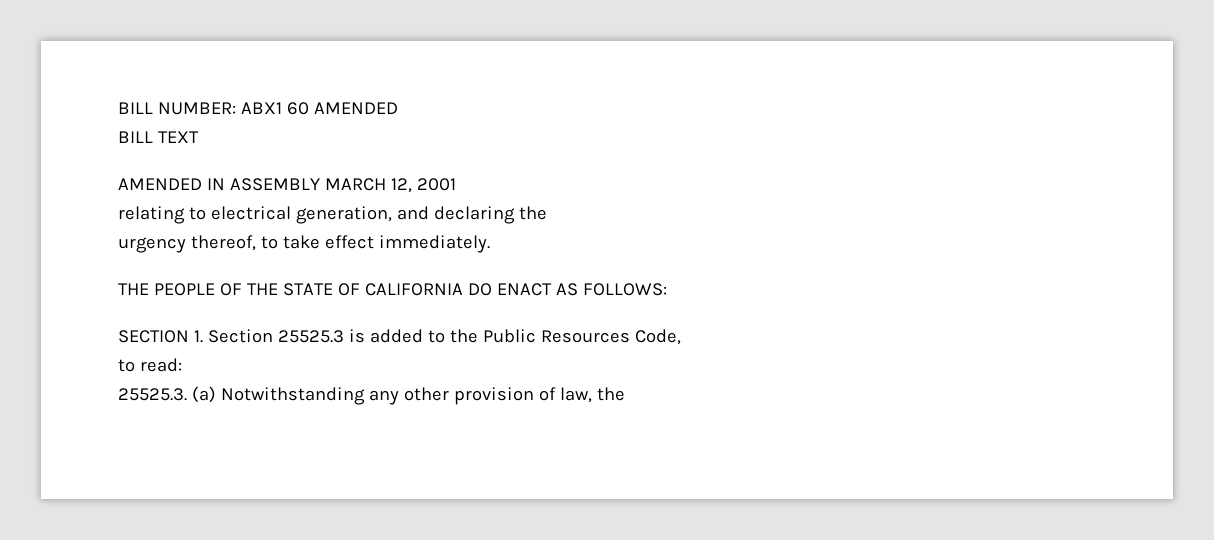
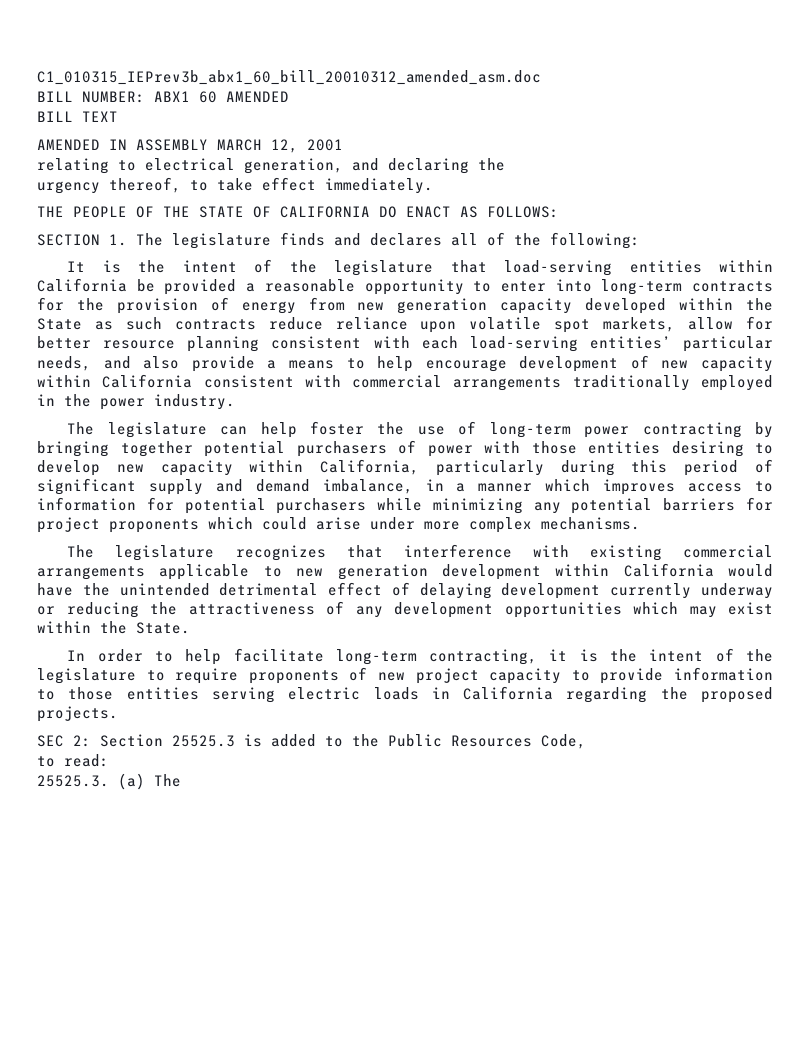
+ C1_010315_IEPrev3b_abx1_60_bill_20010312_amended_asm.doc
- SECTION 1. Section 25525.3 is added to the Public Resources Code,
+ SECTION 1. The legislature finds and declares all of the following:
+ It is the intent of the legislature that load-serving entities within California be provided a reasonable opportunity to enter into long-term contracts for the provision of energy from new generation capacity developed within the State as such contracts reduce reliance upon volatile spot markets, allow for better resource planning consistent with each load-serving entities’ particular needs, and also provide a means to help encourage development of new capacity within California consistent with commercial arrangements traditionally employed in the power industry.
+ The legislature can help foster the use of long-term power contracting by bringing together potential purchasers of power with those entities desiring to develop new capacity within California, particularly during this period of significant supply and demand imbalance, in a manner which improves access to information for potential purchasers while minimizing any potential barriers for project proponents which could arise under more complex mechanisms.
+ The legislature recognizes that interference with existing commercial arrangements applicable to new generation development within California would have the unintended detrimental effect of delaying development currently underway or reducing the attractiveness of any development opportunities which may exist within the State.
+ In order to help facilitate long-term contracting, it is the intent of the legislature to require proponents of new project capacity to provide information to those entities serving electric loads in California regarding the proposed projects.
+ SEC 2: Section 25525.3 is added to the Public Resources Code,
- 25525.3. (a) Notwithstanding any other provision of law, the
+ 25525.3. (a) The

